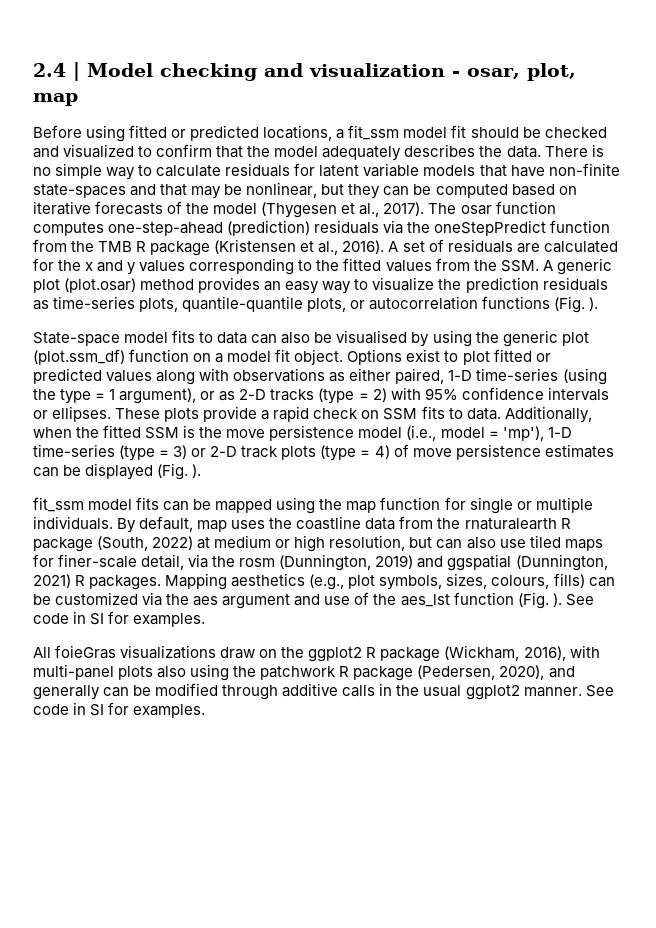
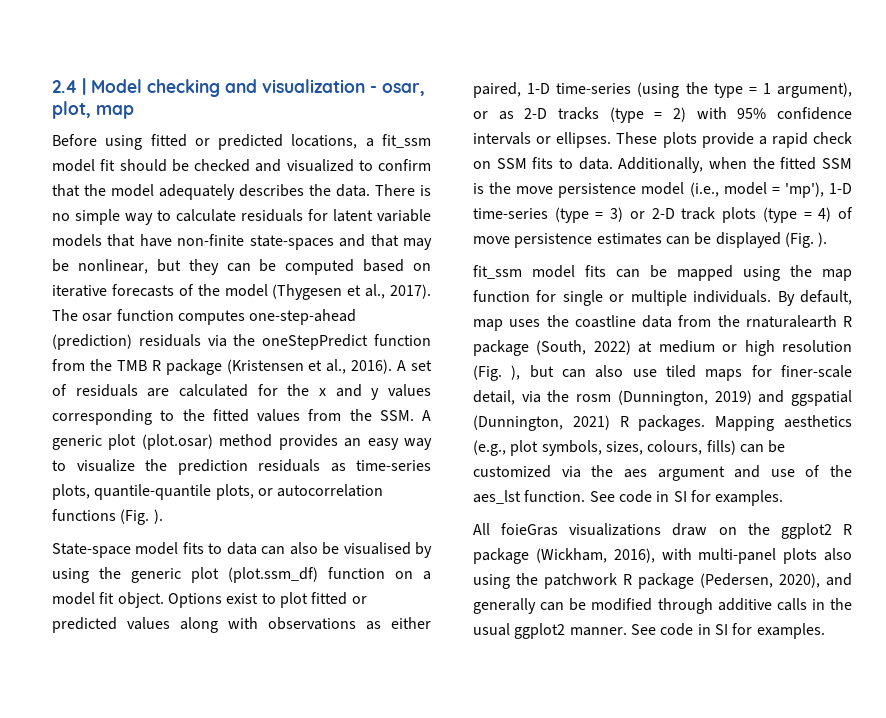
- By default, map uses the coastline data from the rnaturalearth R package (South, 2022) at medium or high resolution, but can also use tiled maps for finer-scale detail, via the rosm (Dunnington, 2019) and ggspatial (Dunnington, 2021) R packages.
+ By default, map uses the coastline data from the rnaturalearth R package (South, 2022) at medium or high resolution (Fig. ), but can also use tiled maps for finer-scale detail, via the rosm (Dunnington, 2019) and ggspatial (Dunnington, 2021) R packages.
- Mapping aesthetics (e.g., plot symbols, sizes, colours, fills) can be customized via the aes argument and use of the aes_lst function (Fig. ).
+ Mapping aesthetics (e.g., plot symbols, sizes, colours, fills) can be customized via the aes argument and use of the aes_lst function.

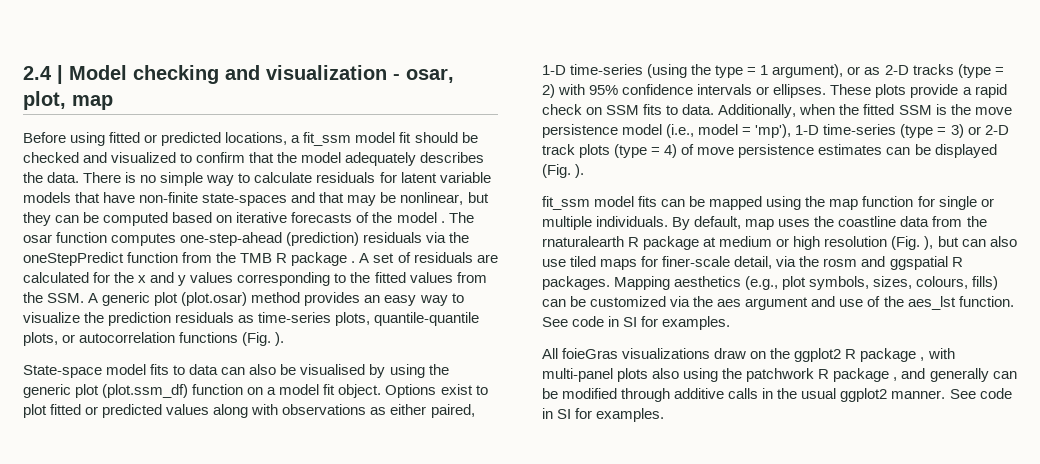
- There is no simple way to calculate residuals for latent variable models that have non-finite state-spaces and that may be nonlinear, but they can be computed based on iterative forecasts of the model (Thygesen et al., 2017).
+ There is no simple way to calculate residuals for latent variable models that have non-finite state-spaces and that may be nonlinear, but they can be computed based on iterative forecasts of the model .
- The osar function computes one-step-ahead (prediction) residuals via the oneStepPredict function from the TMB R package (Kristensen et al., 2016).
+ The osar function computes one-step-ahead (prediction) residuals via the oneStepPredict function from the TMB R package .
- By default, map uses the coastline data from the rnaturalearth R package (South, 2022) at medium or high resolution (Fig. ), but can also use tiled maps for finer-scale detail, via the rosm (Dunnington, 2019) and ggspatial (Dunnington, 2021) R packages.
+ By default, map uses the coastline data from the rnaturalearth R package at medium or high resolution (Fig. ), but can also use tiled maps for finer-scale detail, via the rosm and ggspatial R packages.
- All foieGras visualizations draw on the ggplot2 R package (Wickham, 2016), with multi-panel plots also using the patchwork R package (Pedersen, 2020), and generally can be modified through additive calls in the usual ggplot2 manner.
+ All foieGras visualizations draw on the ggplot2 R package , with multi-panel plots also using the patchwork R package , and generally can be modified through additive calls in the usual ggplot2 manner.

